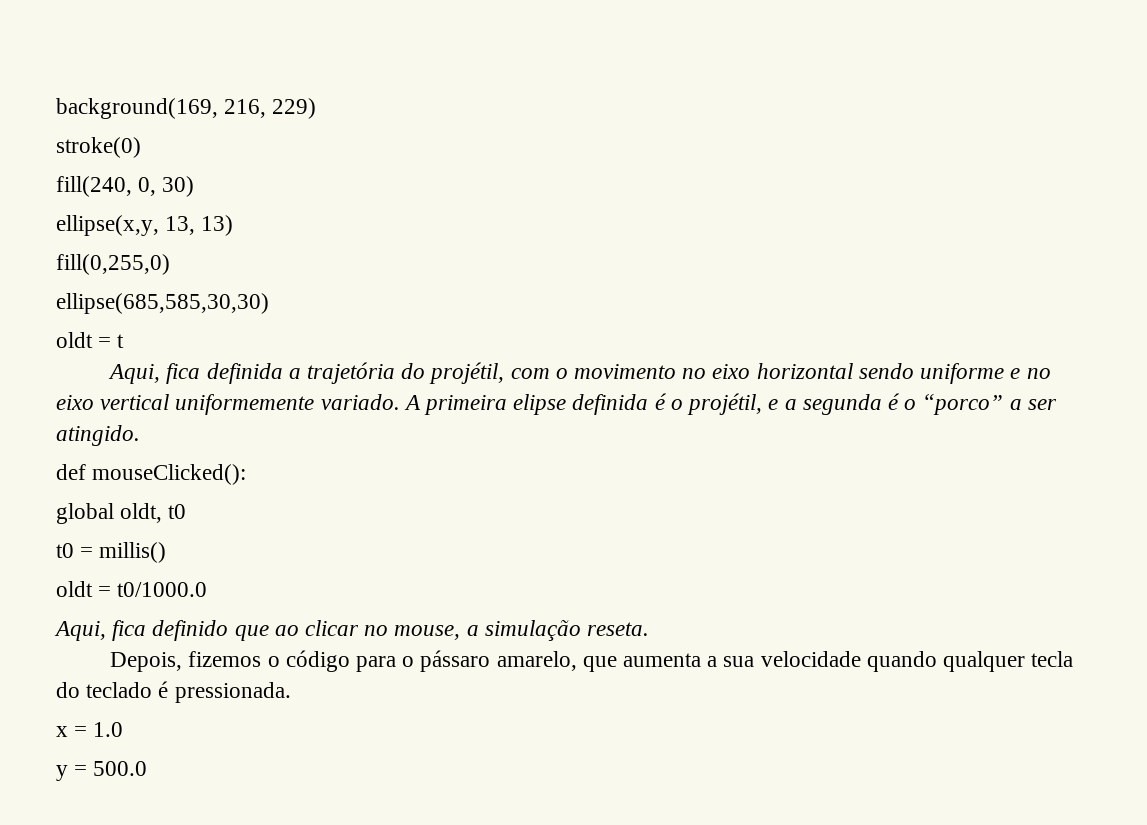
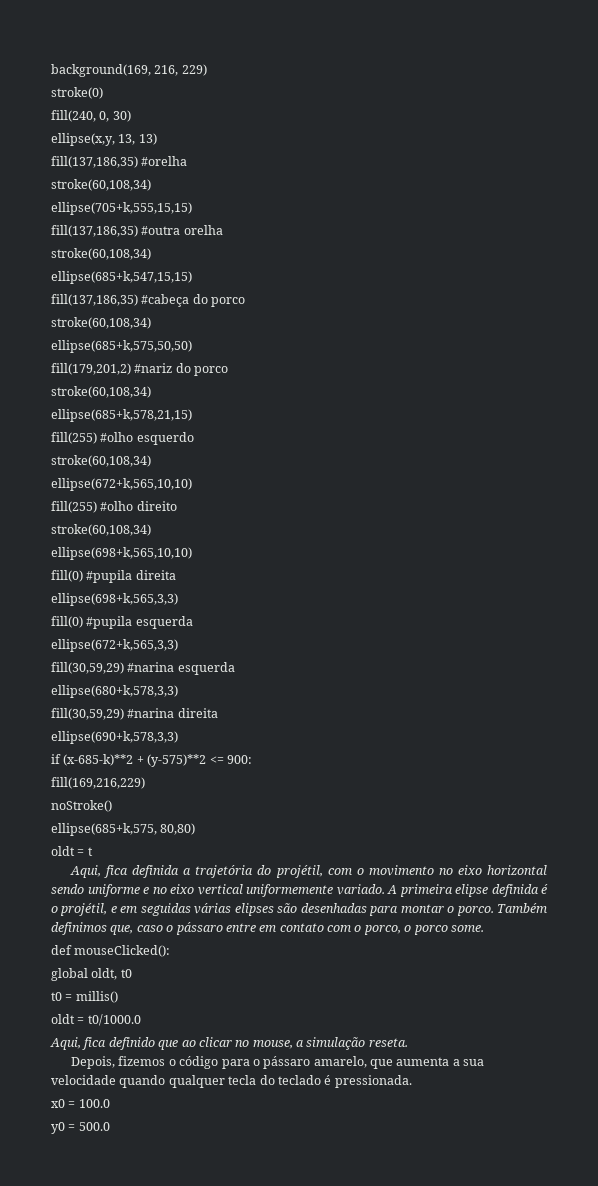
- fill(0,255,0)
- ellipse(685,585,30,30)
+ fill(137,186,35) #orelha
+ stroke(60,108,34)
+ ellipse(705+k,555,15,15)
+ fill(137,186,35) #outra orelha
+ stroke(60,108,34)
+ ellipse(685+k,547,15,15)
+ fill(137,186,35) #cabeça do porco
+ stroke(60,108,34)
+ ellipse(685+k,575,50,50)
+ fill(179,201,2) #nariz do porco
+ stroke(60,108,34)
+ ellipse(685+k,578,21,15)
+ fill(255) #olho esquerdo
+ stroke(60,108,34)
+ ellipse(672+k,565,10,10)
+ fill(255) #olho direito
+ stroke(60,108,34)
+ ellipse(698+k,565,10,10)
+ fill(0) #pupila direita
+ ellipse(698+k,565,3,3)
+ fill(0) #pupila esquerda
+ ellipse(672+k,565,3,3)
+ fill(30,59,29) #narina esquerda
+ ellipse(680+k,578,3,3)
+ fill(30,59,29) #narina direita
+ ellipse(690+k,578,3,3)
+ if (x-685-k)**2 + (y-575)**2 <= 900:
+ fill(169,216,229)
+ noStroke()
+ ellipse(685+k,575, 80,80)
- A primeira elipse definida é o projétil, e a segunda é o “porco” a ser atingido.
+ A primeira elipse definida é o projétil, e em seguidas várias elipses são desenhadas para montar o porco. Também definimos que, caso o pássaro entre em contato com o porco, o porco some.
- x = 1.0
- y = 500.0
+ x0 = 100.0
+ y0 = 500.0

